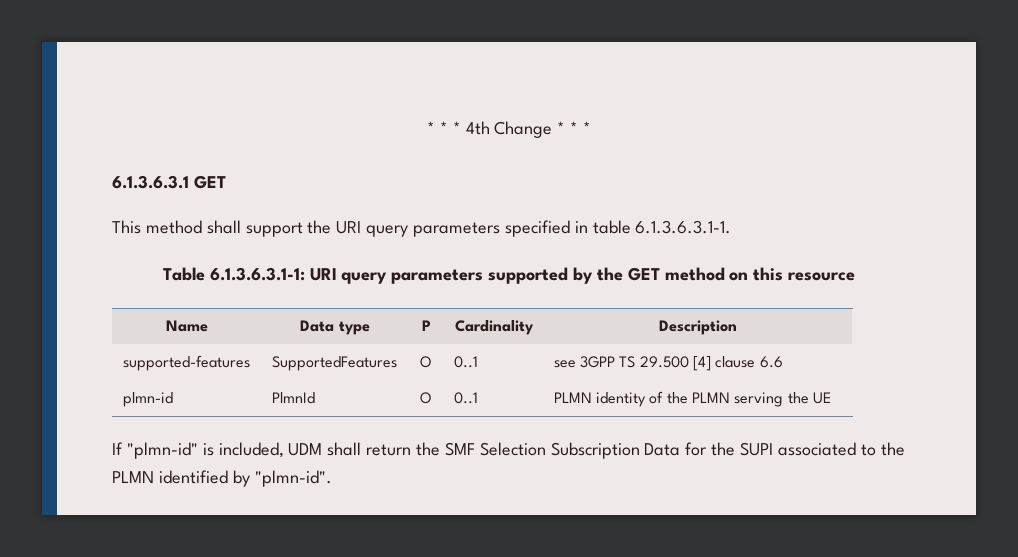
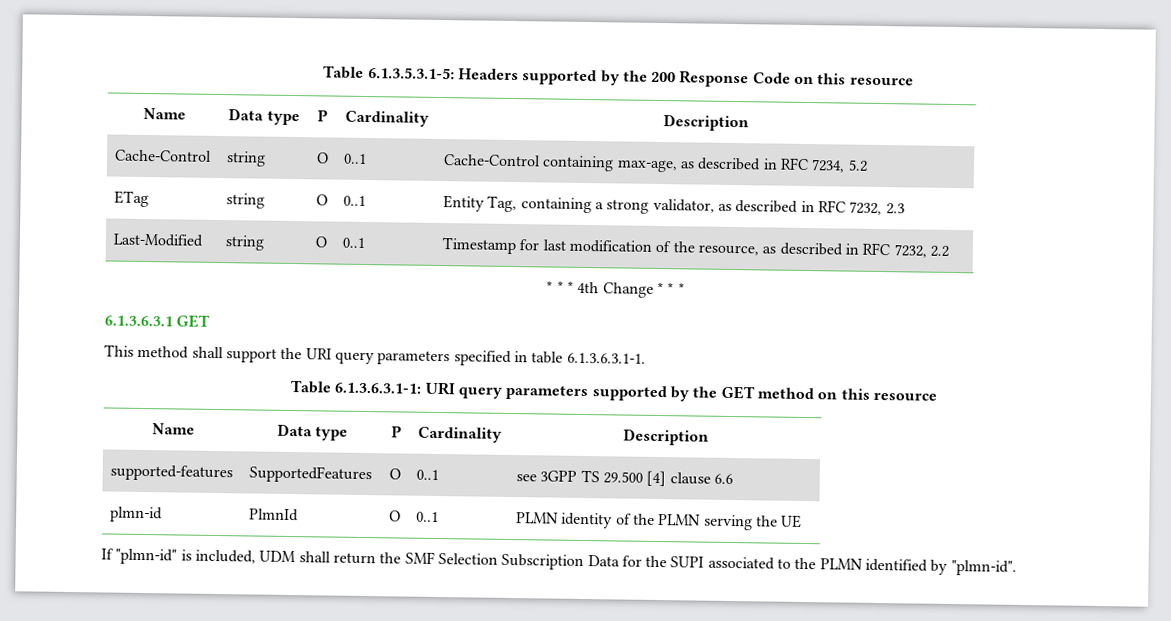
+ Table 6.1.3.5.3.1-5: Headers supported by the 200 Response Code on this resource
+ Name | Data type | P | Cardinality | Description
+ Cache-Control | string | O | 0..1 | Cache-Control containing max-age, as described in RFC 7234, 5.2
+ ETag | string | O | 0..1 | Entity Tag, containing a strong validator, as described in RFC 7232, 2.3
+ Last-Modified | string | O | 0..1 | Timestamp for last modification of the resource, as described in RFC 7232, 2.2

